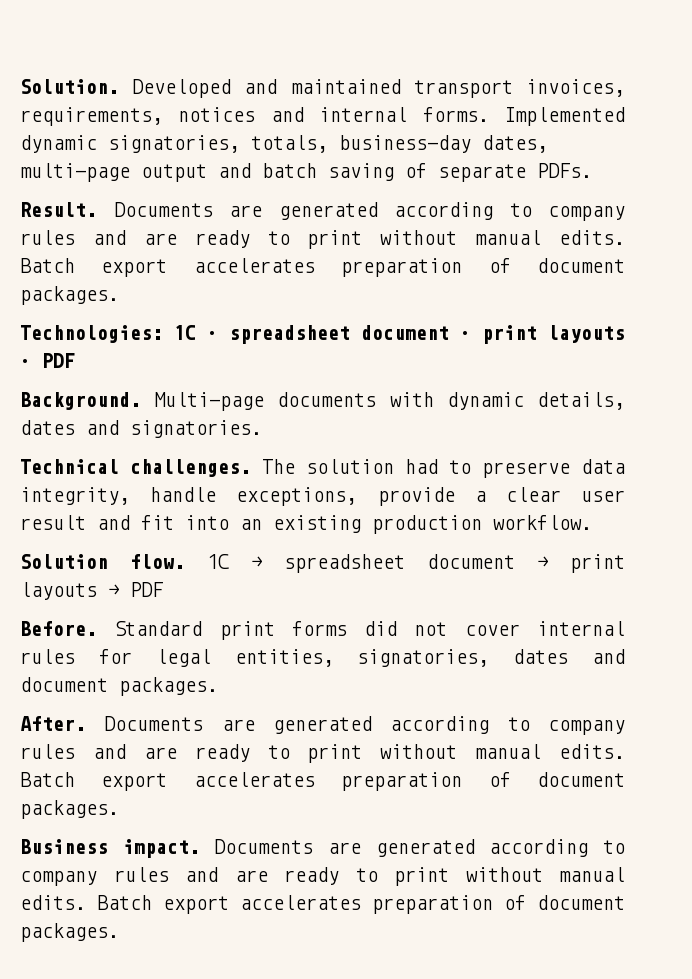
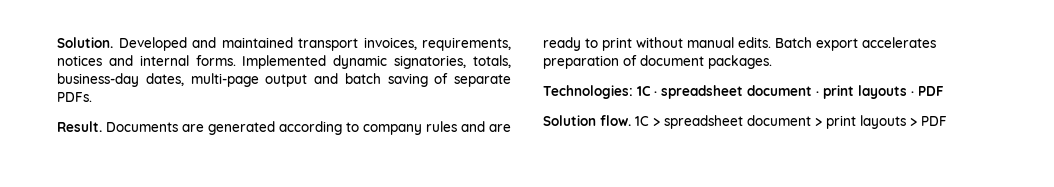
- Background. Multi-page documents with dynamic details, dates and signatories.
- Technical challenges. The solution had to preserve data integrity, handle exceptions, provide a clear user result and fit into an existing production workflow.
- 1C → spreadsheet document → print layouts → PDF
- Before. Standard print forms did not cover internal rules for legal entities, signatories, dates and document packages.
- After. Documents are generated according to company rules and are ready to print without manual edits. Batch export accelerates preparation of document packages.
- Business impact. Documents are generated according to company rules and are ready to print without manual edits. Batch export accelerates preparation of document packages.
+ 1C > spreadsheet document > print layouts > PDF

